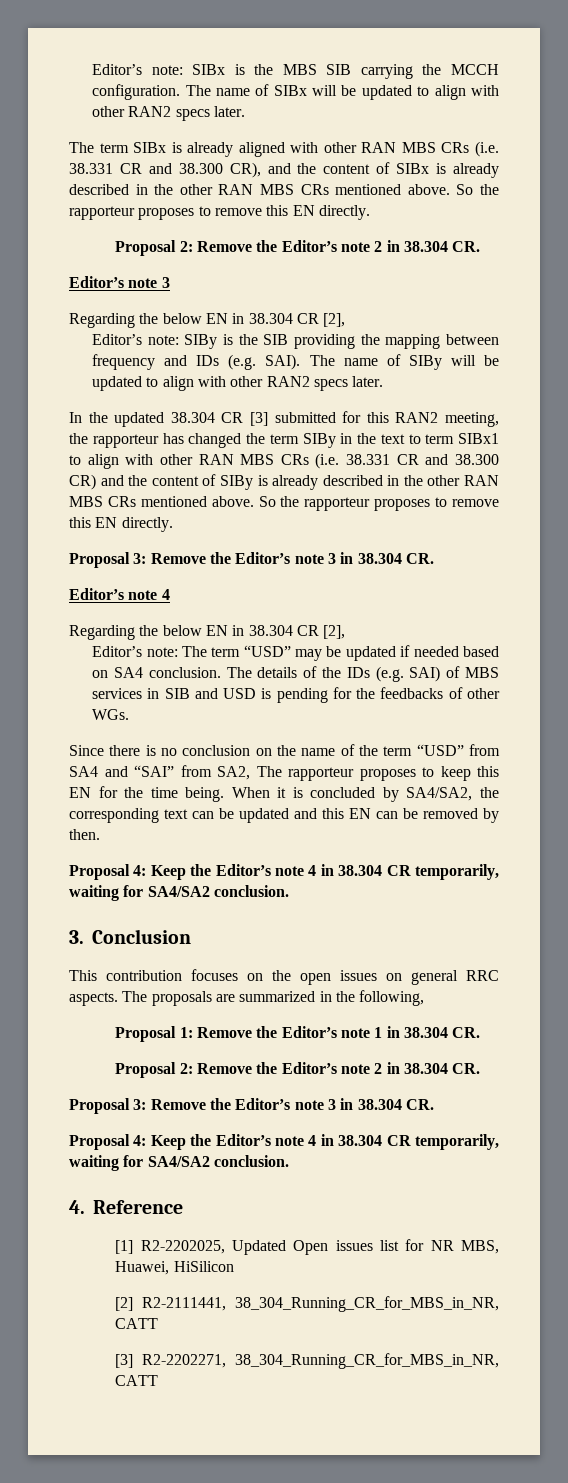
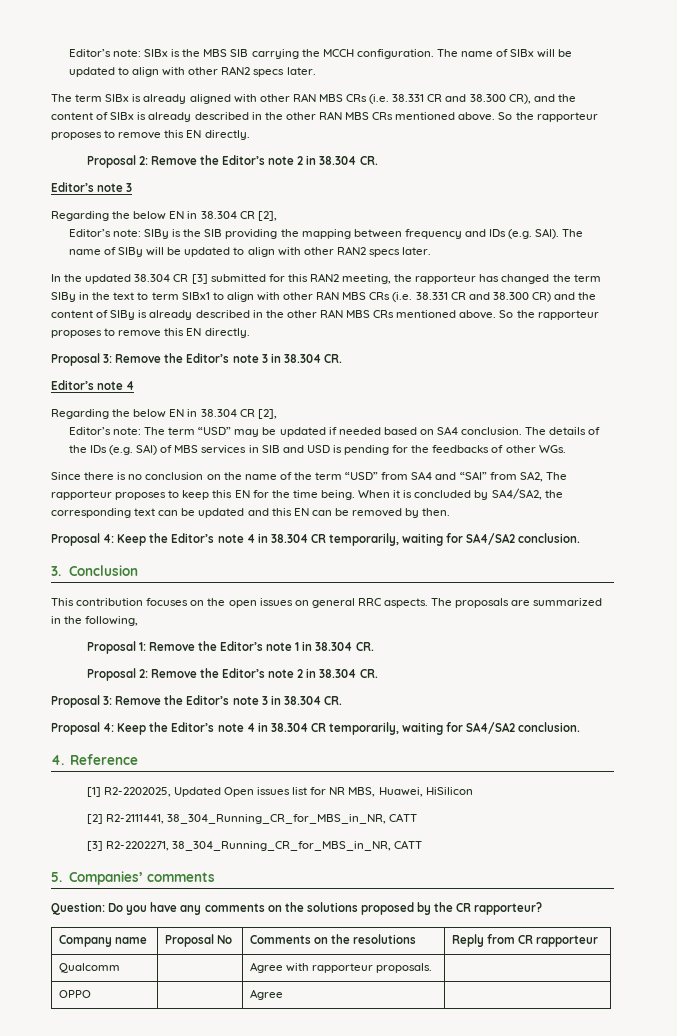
+ 5. Companies’ comments
+ Question: Do you have any comments on the solutions proposed by the CR rapporteur?
+ Company name | Proposal No | Comments on the resolutions | Reply from CR rapporteur
+ Qualcomm | | Agree with rapporteur proposals. |
+ OPPO | | Agree |

